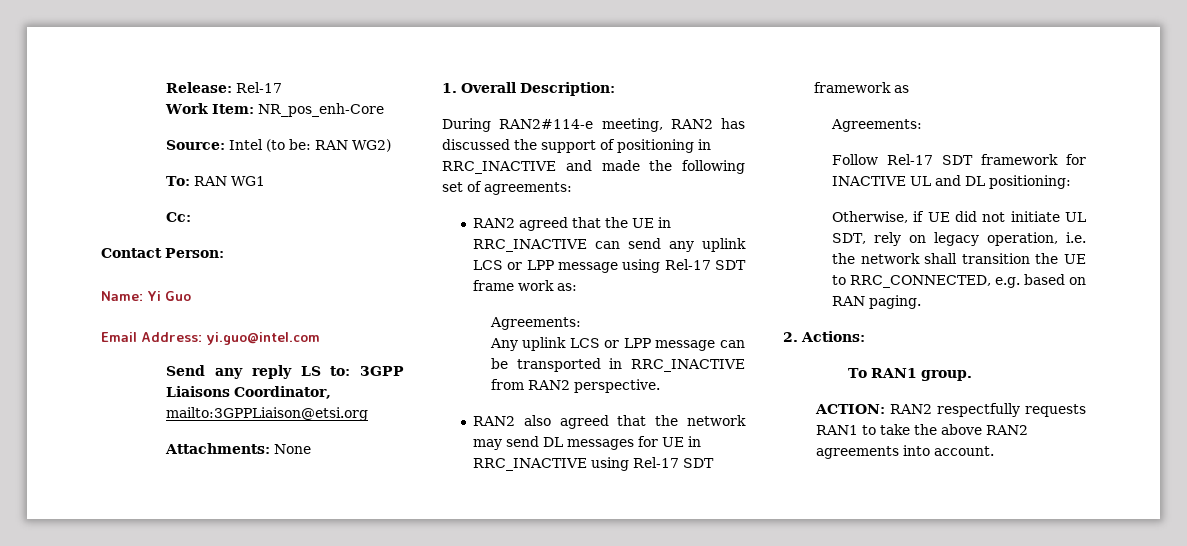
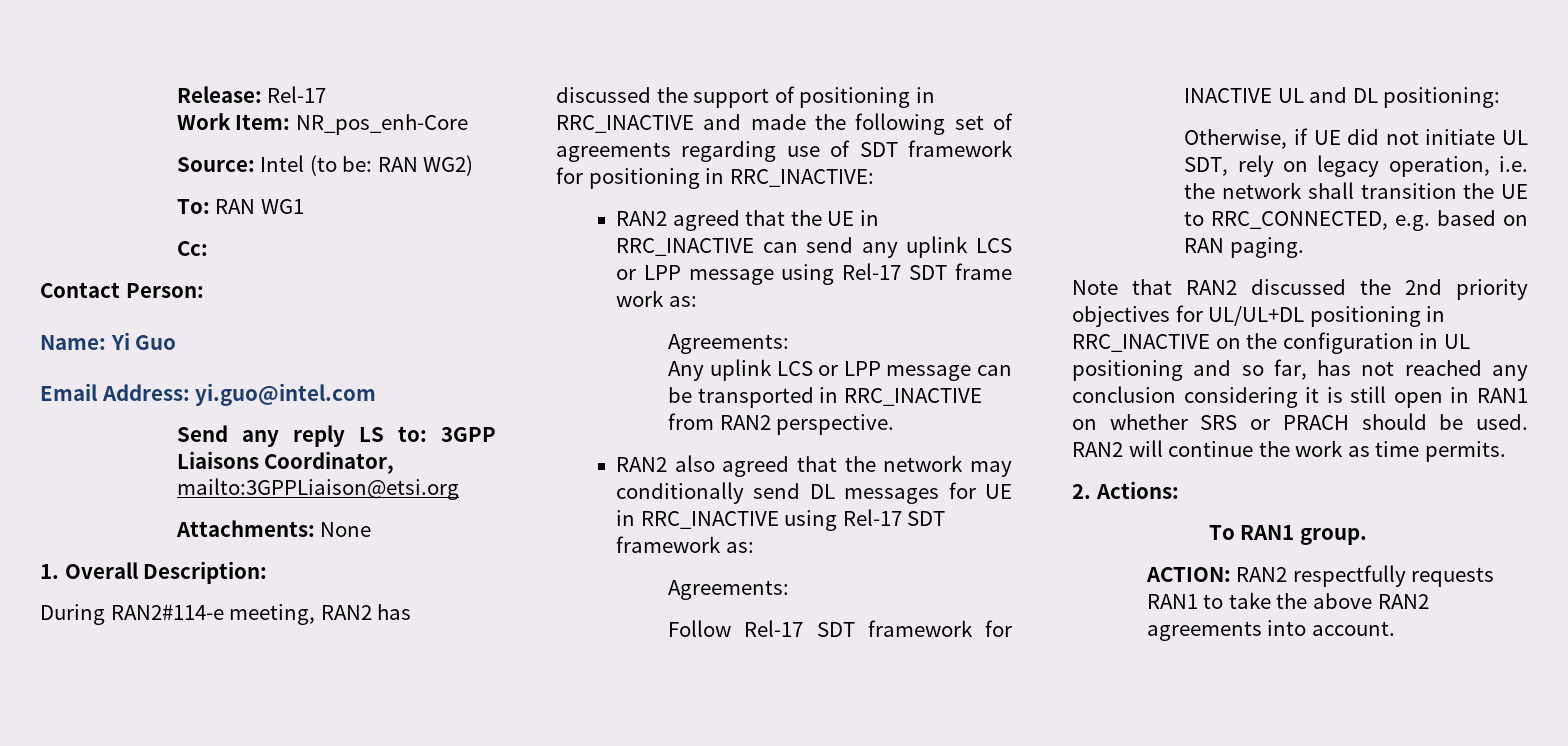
- During RAN2#114-e meeting, RAN2 has discussed the support of positioning in RRC_INACTIVE and made the following set of agreements:
+ During RAN2#114-e meeting, RAN2 has discussed the support of positioning in RRC_INACTIVE and made the following set of agreements regarding use of SDT framework for positioning in RRC_INACTIVE:
- RAN2 also agreed that the network may send DL messages for UE in RRC_INACTIVE using Rel-17 SDT framework as
+ RAN2 also agreed that the network may conditionally send DL messages for UE in RRC_INACTIVE using Rel-17 SDT framework as:
+ Note that RAN2 discussed the 2nd priority objectives for UL/UL+DL positioning in RRC_INACTIVE on the configuration in UL positioning and so far, has not reached any conclusion considering it is still open in RAN1 on whether SRS or PRACH should be used. RAN2 will continue the work as time permits.

